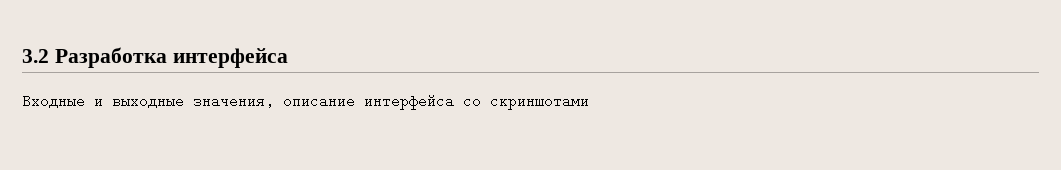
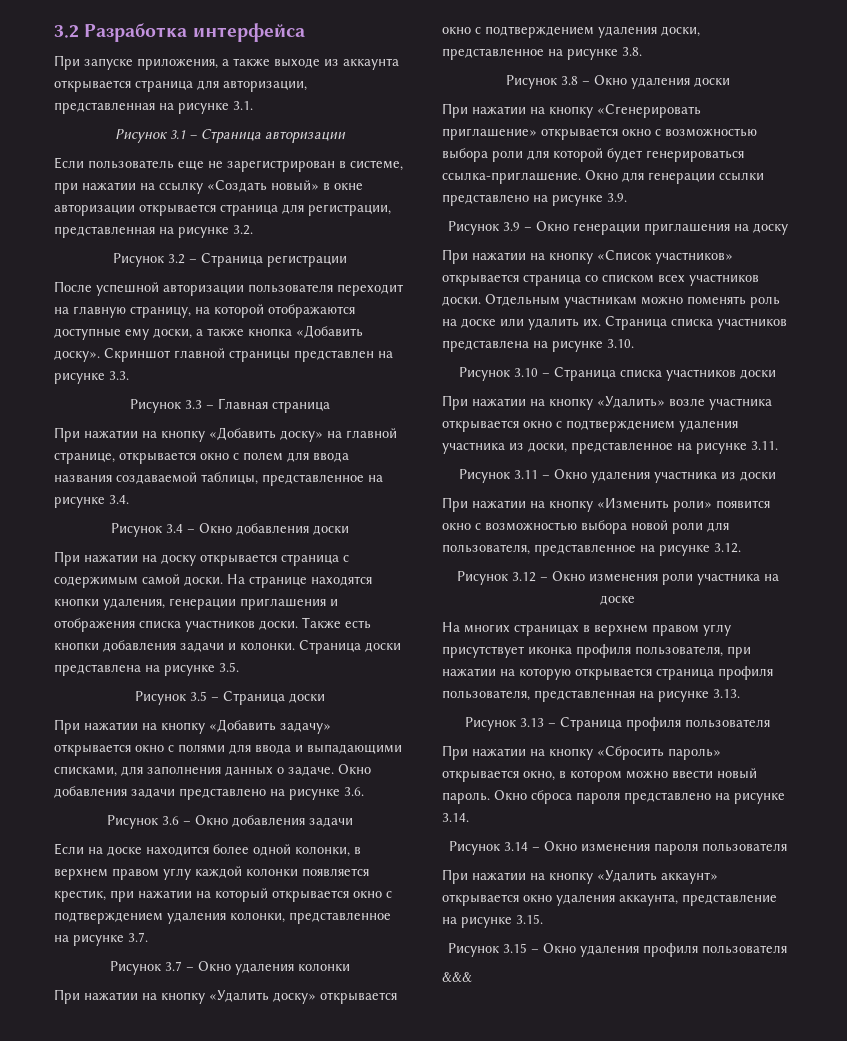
- Входные и выходные значения, описание интерфейса со скриншотами
+ При запуске приложения, а также выходе из аккаунта открывается страница для авторизации, представленная на рисунке 3.1.
+ Рисунок 3.1 – Страница авторизации
+ Если пользователь еще не зарегистрирован в системе, при нажатии на ссылку «Создать новый» в окне авторизации открывается страница для регистрации, представленная на рисунке 3.2.
+ Рисунок 3.2 – Страница регистрации
+ После успешной авторизации пользователя переходит на главную страницу, на которой отображаются доступные ему доски, а также кнопка «Добавить доску». Скриншот главной страницы представлен на рисунке 3.3.
+ Рисунок 3.3 – Главная страница
+ При нажатии на кнопку «Добавить доску» на главной странице, открывается окно с полем для ввода названия создаваемой таблицы, представленное на рисунке 3.4.
+ Рисунок 3.4 – Окно добавления доски
+ При нажатии на доску открывается страница с содержимым самой доски. На странице находятся кнопки удаления, генерации приглашения и отображения списка участников доски. Также есть кнопки добавления задачи и колонки. Страница доски представлена на рисунке 3.5.
+ Рисунок 3.5 – Страница доски
+ При нажатии на кнопку «Добавить задачу» открывается окно с полями для ввода и выпадающими списками, для заполнения данных о задаче. Окно добавления задачи представлено на рисунке 3.6.
+ Рисунок 3.6 – Окно добавления задачи
+ Если на доске находится более одной колонки, в верхнем правом углу каждой колонки появляется крестик, при нажатии на который открывается окно с подтверждением удаления колонки, представленное на рисунке 3.7.
+ Рисунок 3.7 – Окно удаления колонки
+ При нажатии на кнопку «Удалить доску» открывается окно с подтверждением удаления доски, представленное на рисунке 3.8.
+ Рисунок 3.8 – Окно удаления доски
+ При нажатии на кнопку «Сгенерировать приглашение» открывается окно с возможностью выбора роли для которой будет генерироваться ссылка-приглашение. Окно для генерации ссылки представлено на рисунке 3.9.
+ Рисунок 3.9 – Окно генерации приглашения на доску
+ При нажатии на кнопку «Список участников» открывается страница со списком всех участников доски. Отдельным участникам можно поменять роль на доске или удалить их. Страница списка участников представлена на рисунке 3.10.
+ Рисунок 3.10 – Страница списка участников доски
+ При нажатии на кнопку «Удалить» возле участника открывается окно с подтверждением удаления участника из доски, представленное на рисунке 3.11.
+ Рисунок 3.11 – Окно удаления участника из доски
+ При нажатии на кнопку «Изменить роли» появится окно с возможностью выбора новой роли для пользователя, представленное на рисунке 3.12.
+ Рисунок 3.12 – Окно изменения роли участника на доске
+ На многих страницах в верхнем правом углу присутствует иконка профиля пользователя, при нажатии на которую открывается страница профиля пользователя, представленная на рисунке 3.13.
+ Рисунок 3.13 – Страница профиля пользователя
+ При нажатии на кнопку «Сбросить пароль» открывается окно, в котором можно ввести новый пароль. Окно сброса пароля представлено на рисунке 3.14.
+ Рисунок 3.14 – Окно изменения пароля пользователя
+ При нажатии на кнопку «Удалить аккаунт» открывается окно удаления аккаунта, представление на рисунке 3.15.
+ Рисунок 3.15 – Окно удаления профиля пользователя
+ &&&

